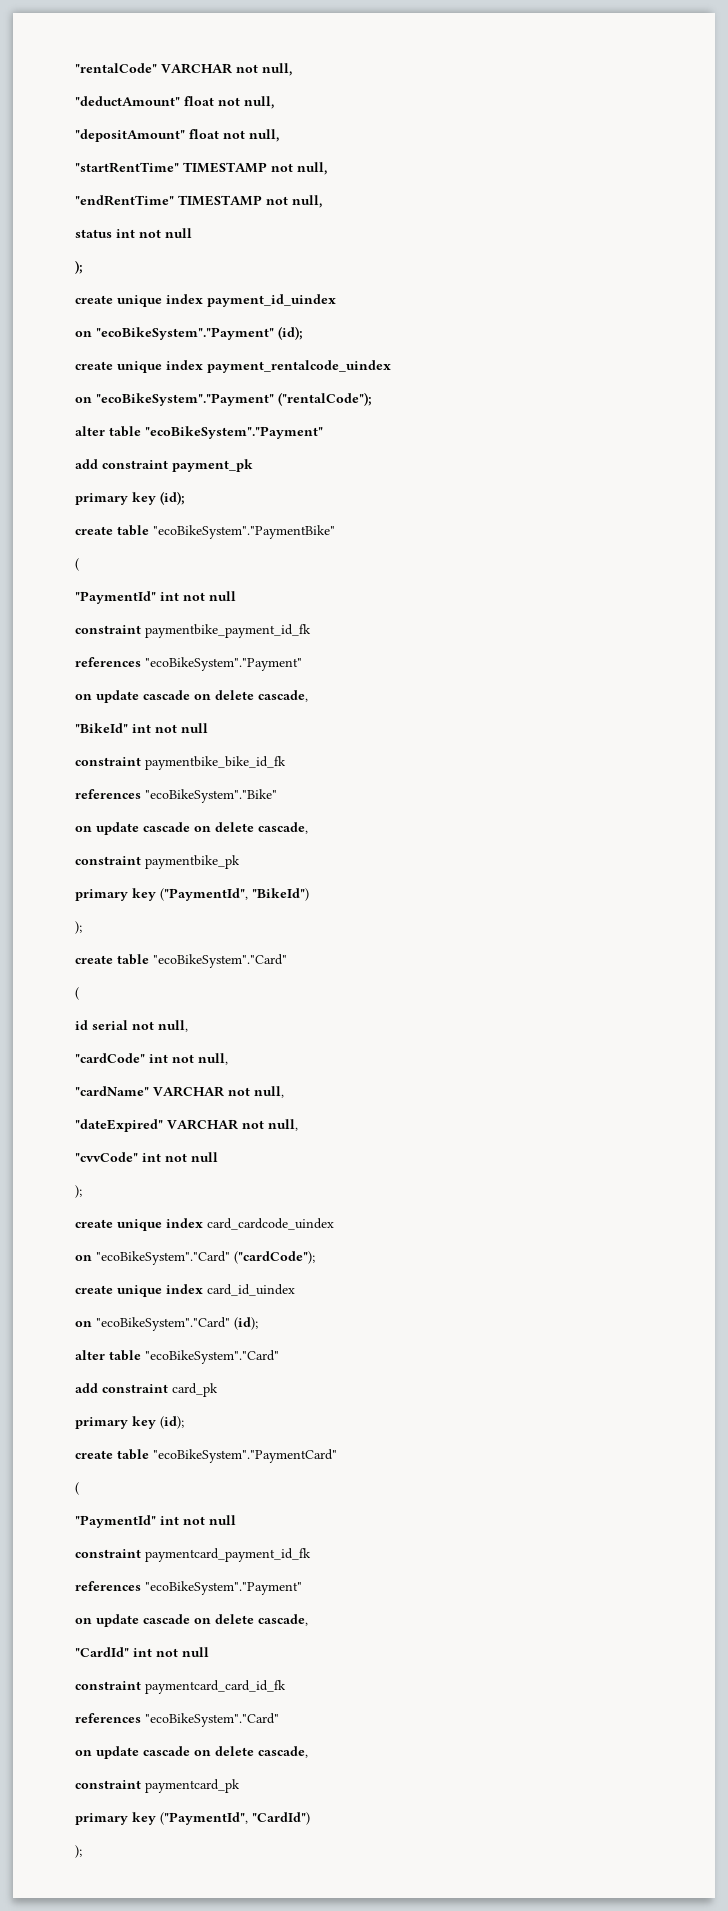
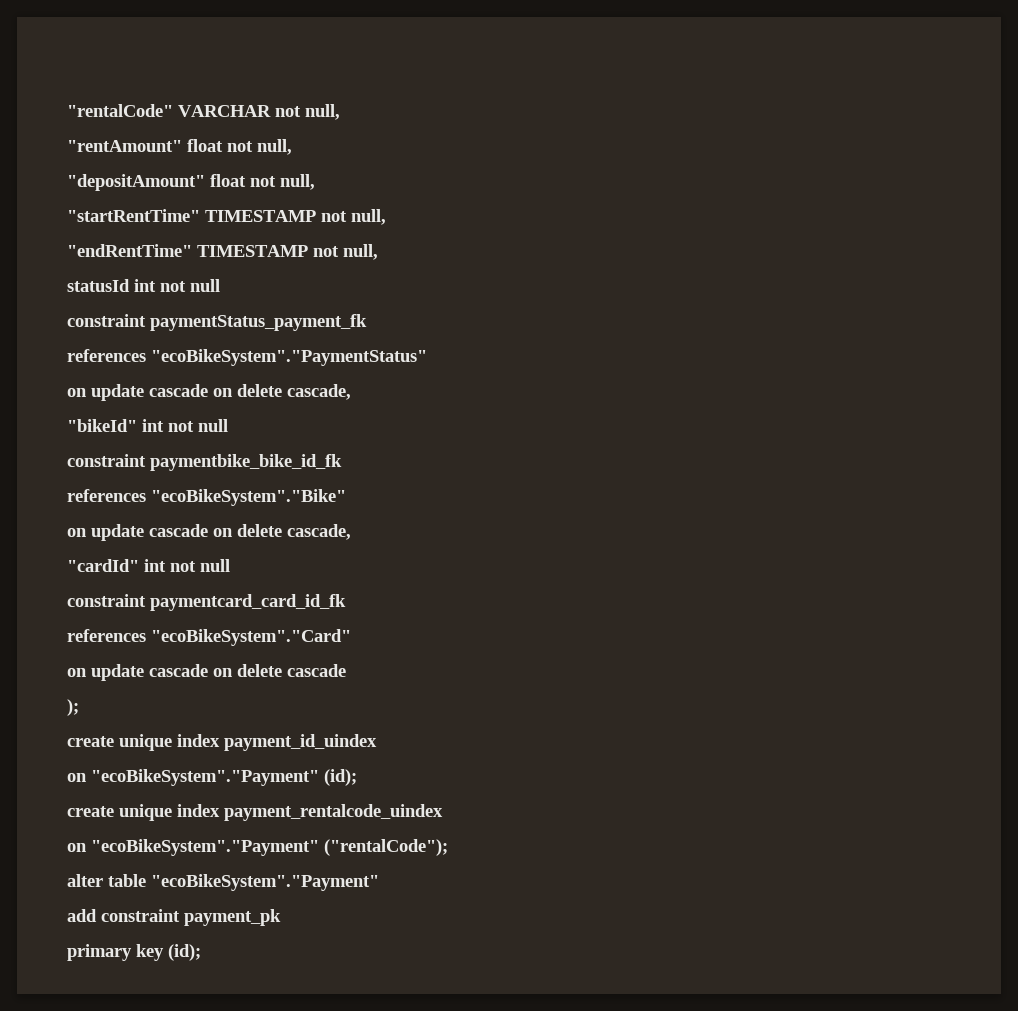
- "deductAmount" float not null,
+ "rentAmount" float not null,
- status int not null
+ statusId int not null
+ constraint paymentStatus_payment_fk
+ references "ecoBikeSystem"."PaymentStatus"
+ on update cascade on delete cascade,
+ "bikeId" int not null
+ constraint paymentbike_bike_id_fk
+ references "ecoBikeSystem"."Bike"
+ on update cascade on delete cascade,
+ "cardId" int not null
+ constraint paymentcard_card_id_fk
+ references "ecoBikeSystem"."Card"
+ on update cascade on delete cascade
- create table "ecoBikeSystem"."PaymentBike"
- (
- "PaymentId" int not null
- constraint paymentbike_payment_id_fk
- references "ecoBikeSystem"."Payment"
- on update cascade on delete cascade,
- "BikeId" int not null
- constraint paymentbike_bike_id_fk
- references "ecoBikeSystem"."Bike"
- on update cascade on delete cascade,
- constraint paymentbike_pk
- primary key ("PaymentId", "BikeId")
- );
- create table "ecoBikeSystem"."Card"
- (
- id serial not null,
- "cardCode" int not null,
- "cardName" VARCHAR not null,
- "dateExpired" VARCHAR not null,
- "cvvCode" int not null
- );
- create unique index card_cardcode_uindex
- on "ecoBikeSystem"."Card" ("cardCode");
- create unique index card_id_uindex
- on "ecoBikeSystem"."Card" (id);
- alter table "ecoBikeSystem"."Card"
- add constraint card_pk
- primary key (id);
- create table "ecoBikeSystem"."PaymentCard"
- (
- "PaymentId" int not null
- constraint paymentcard_payment_id_fk
- references "ecoBikeSystem"."Payment"
- on update cascade on delete cascade,
- "CardId" int not null
- constraint paymentcard_card_id_fk
- references "ecoBikeSystem"."Card"
- on update cascade on delete cascade,
- constraint paymentcard_pk
- primary key ("PaymentId", "CardId")
- );

